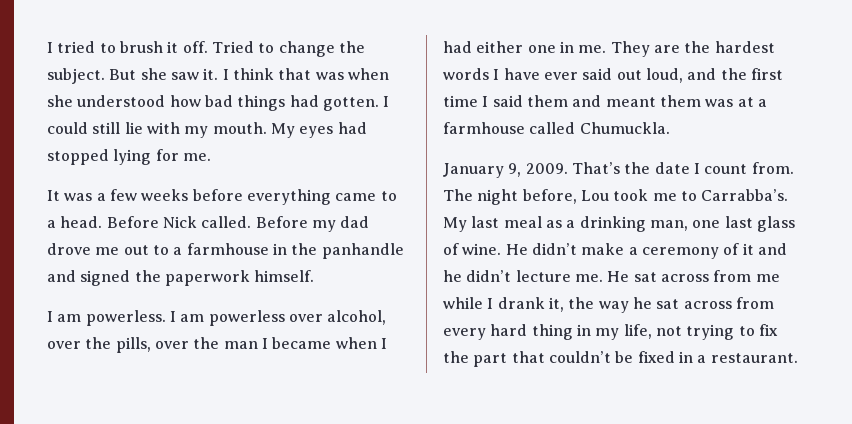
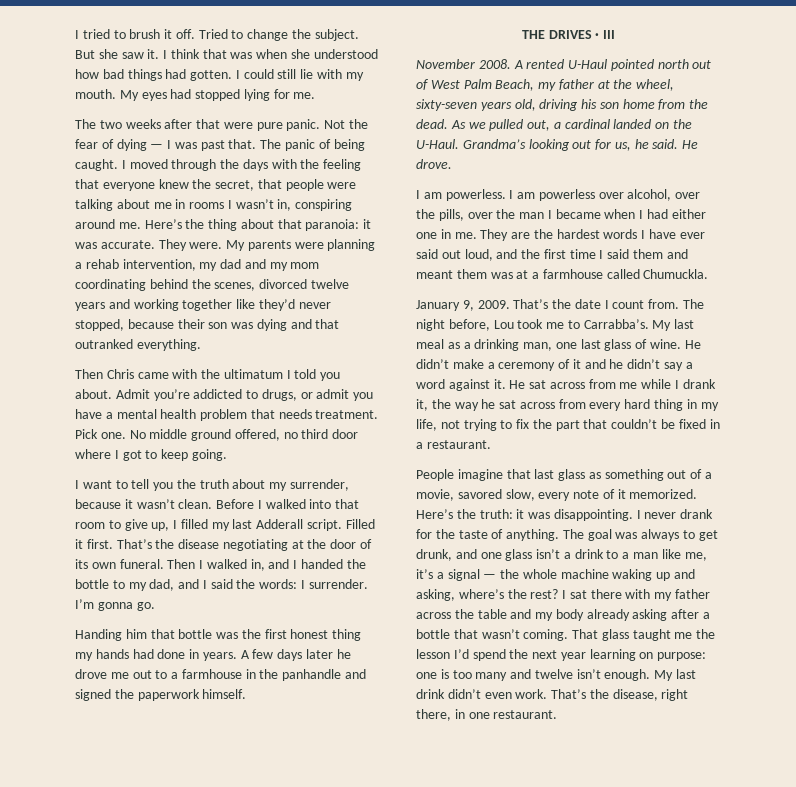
- It was a few weeks before everything came to a head. Before Nick called. Before my dad drove me out to a farmhouse in the panhandle and signed the paperwork himself.
+ The two weeks after that were pure panic. Not the fear of dying — I was past that. The panic of being caught. I moved through the days with the feeling that everyone knew the secret, that people were talking about me in rooms I wasn’t in, conspiring around me. Here’s the thing about that paranoia: it was accurate. They were. My parents were planning a rehab intervention, my dad and my mom coordinating behind the scenes, divorced twelve years and working together like they’d never stopped, because their son was dying and that outranked everything.
+ Then Chris came with the ultimatum I told you about. Admit you’re addicted to drugs, or admit you have a mental health problem that needs treatment. Pick one. No middle ground offered, no third door where I got to keep going.
+ I want to tell you the truth about my surrender, because it wasn’t clean. Before I walked into that room to give up, I filled my last Adderall script. Filled it first. That’s the disease negotiating at the door of its own funeral. Then I walked in, and I handed the bottle to my dad, and I said the words: I surrender. I’m gonna go.
+ Handing him that bottle was the first honest thing my hands had done in years. A few days later he drove me out to a farmhouse in the panhandle and signed the paperwork himself.
+ THE DRIVES · III
+ November 2008. A rented U-Haul pointed north out of West Palm Beach, my father at the wheel, sixty-seven years old, driving his son home from the dead. As we pulled out, a cardinal landed on the U-Haul. Grandma’s looking out for us, he said. He drove.
- He didn’t make a ceremony of it and he didn’t lecture me.
+ He didn’t make a ceremony of it and he didn’t say a word against it.
+ People imagine that last glass as something out of a movie, savored slow, every note of it memorized. Here’s the truth: it was disappointing. I never drank for the taste of anything. The goal was always to get drunk, and one glass isn’t a drink to a man like me, it’s a signal — the whole machine waking up and asking, where’s the rest? I sat there with my father across the table and my body already asking after a bottle that wasn’t coming. That glass taught me the lesson I’d spend the next year learning on purpose: one is too many and twelve isn’t enough. My last drink didn’t even work. That’s the disease, right there, in one restaurant.

